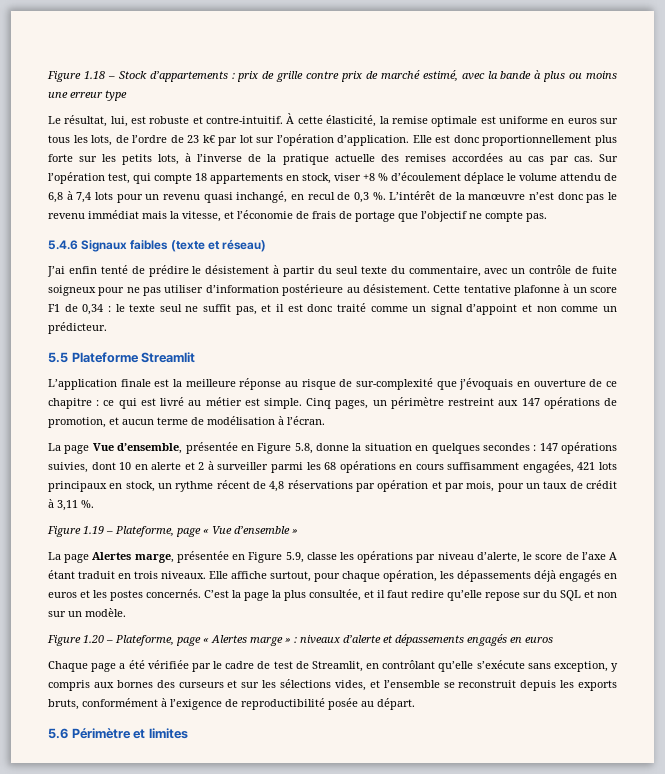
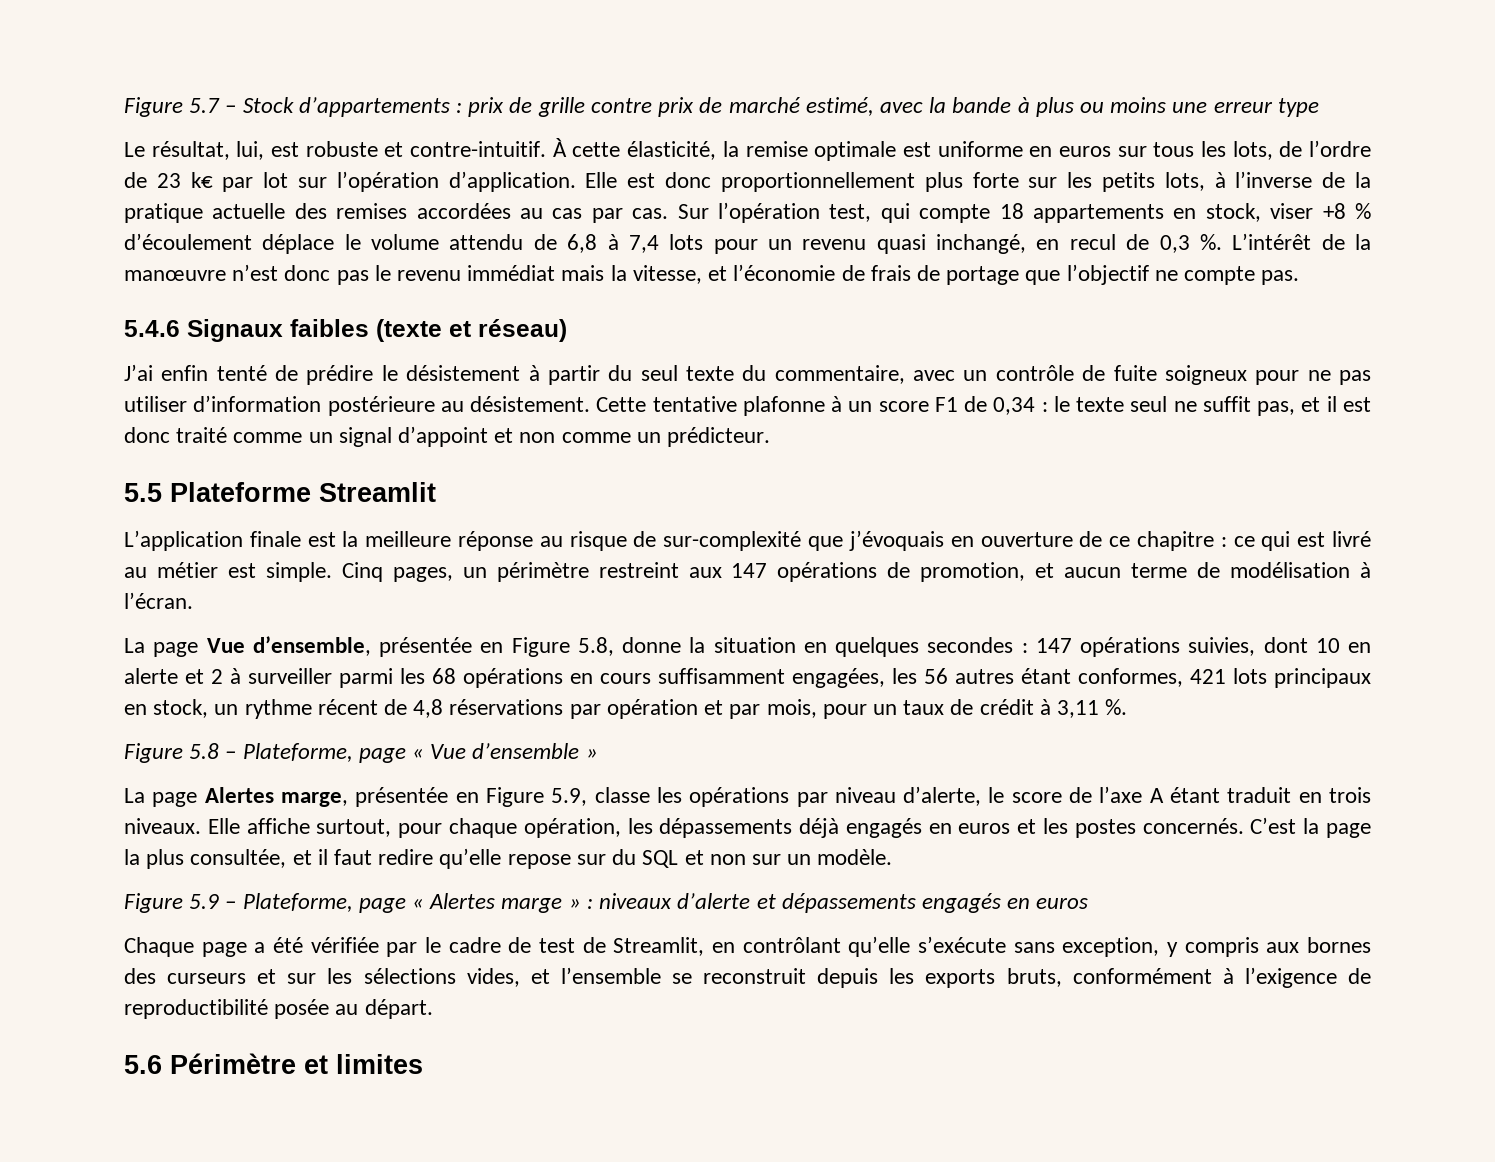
- Figure 1.18 – Stock d’appartements : prix de grille contre prix de marché estimé, avec la bande à plus ou moins une erreur type
+ Figure 5.7 – Stock d’appartements : prix de grille contre prix de marché estimé, avec la bande à plus ou moins une erreur type
- La page Vue d’ensemble, présentée en Figure 5.8, donne la situation en quelques secondes : 147 opérations suivies, dont 10 en alerte et 2 à surveiller parmi les 68 opérations en cours suffisamment engagées, 421 lots principaux en stock, un rythme récent de 4,8 réservations par opération et par mois, pour un taux de crédit à 3,11 %.
+ La page Vue d’ensemble, présentée en Figure 5.8, donne la situation en quelques secondes : 147 opérations suivies, dont 10 en alerte et 2 à surveiller parmi les 68 opérations en cours suffisamment engagées, les 56 autres étant conformes, 421 lots principaux en stock, un rythme récent de 4,8 réservations par opération et par mois, pour un taux de crédit à 3,11 %.
- Figure 1.19 – Plateforme, page « Vue d’ensemble »
+ Figure 5.8 – Plateforme, page « Vue d’ensemble »
- Figure 1.20 – Plateforme, page « Alertes marge » : niveaux d’alerte et dépassements engagés en euros
+ Figure 5.9 – Plateforme, page « Alertes marge » : niveaux d’alerte et dépassements engagés en euros

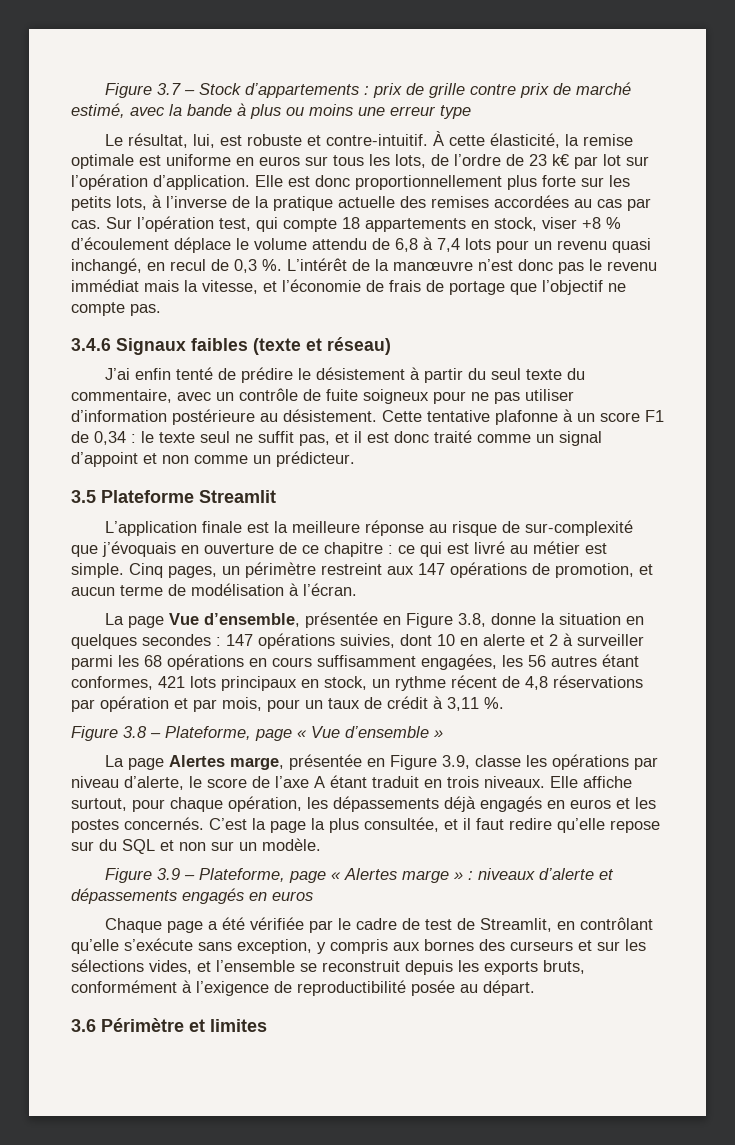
- Figure 5.7 – Stock d’appartements : prix de grille contre prix de marché estimé, avec la bande à plus ou moins une erreur type
+ Figure 3.7 – Stock d’appartements : prix de grille contre prix de marché estimé, avec la bande à plus ou moins une erreur type
- 5.4.6 Signaux faibles (texte et réseau)
+ 3.4.6 Signaux faibles (texte et réseau)
- 5.5 Plateforme Streamlit
+ 3.5 Plateforme Streamlit
- La page Vue d’ensemble, présentée en Figure 5.8, donne la situation en quelques secondes :
+ La page Vue d’ensemble, présentée en Figure 3.8, donne la situation en quelques secondes :
- Figure 5.8 – Plateforme, page « Vue d’ensemble »
+ Figure 3.8 – Plateforme, page « Vue d’ensemble »
- La page Alertes marge, présentée en Figure 5.9, classe les opérations par niveau d’alerte, le score de l’axe A étant traduit en trois niveaux.
+ La page Alertes marge, présentée en Figure 3.9, classe les opérations par niveau d’alerte, le score de l’axe A étant traduit en trois niveaux.
- Figure 5.9 – Plateforme, page « Alertes marge » : niveaux d’alerte et dépassements engagés en euros
+ Figure 3.9 – Plateforme, page « Alertes marge » : niveaux d’alerte et dépassements engagés en euros
- 5.6 Périmètre et limites
+ 3.6 Périmètre et limites

